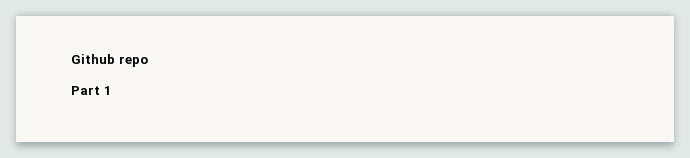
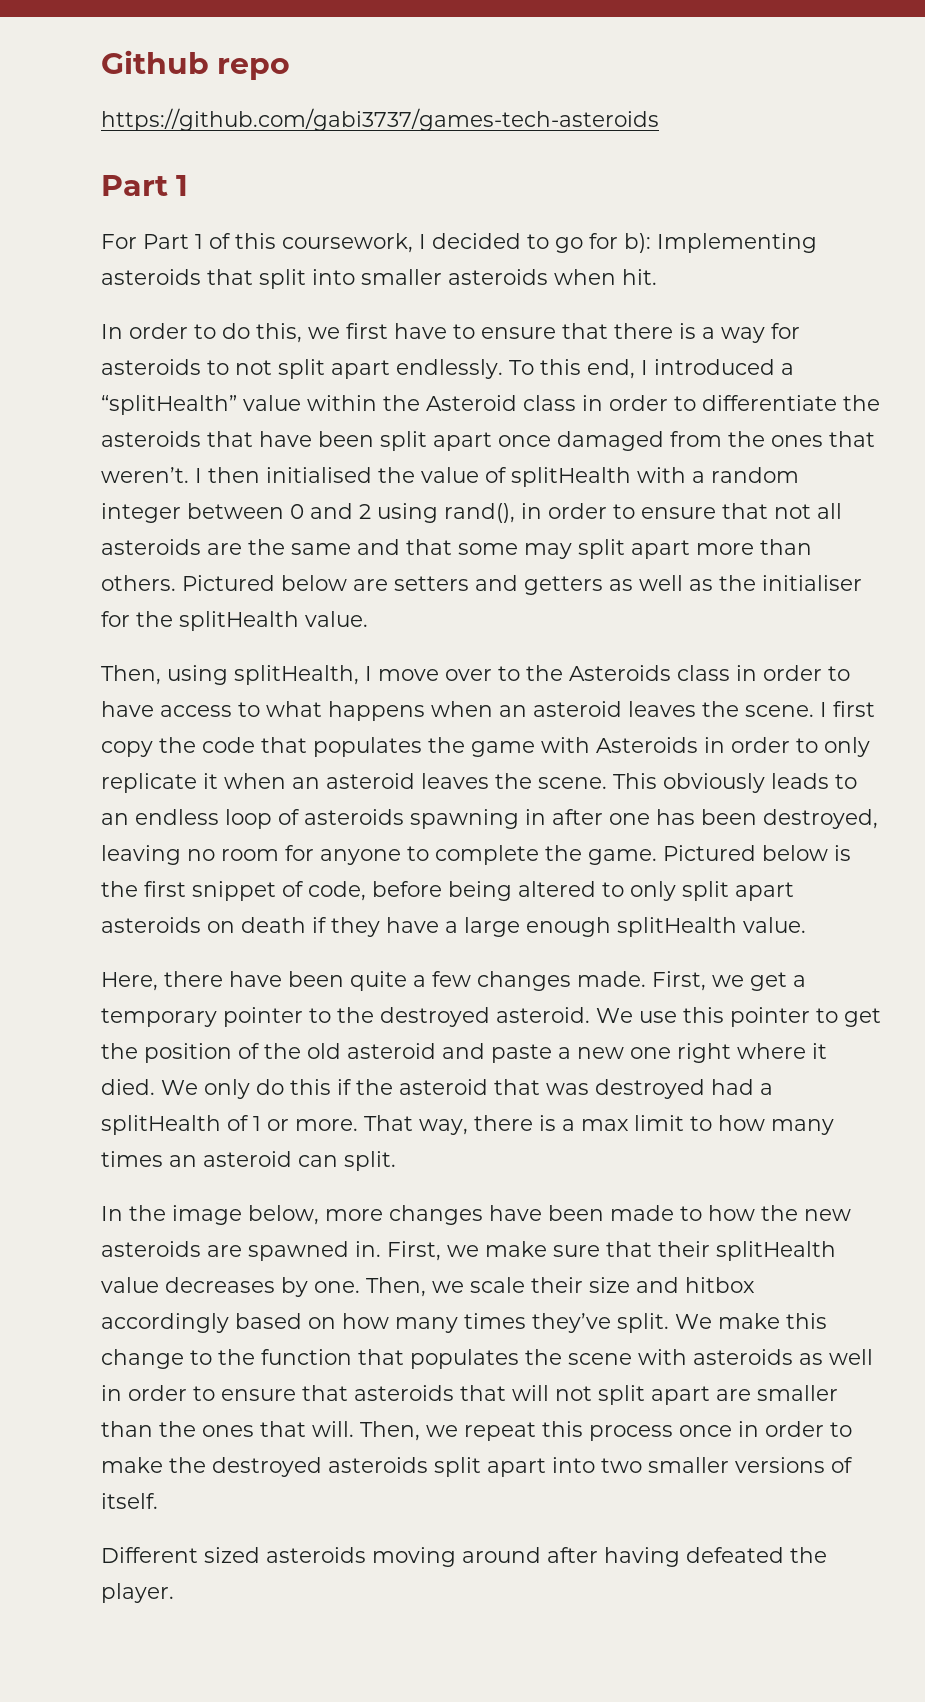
+ https://github.com/gabi3737/games-tech-asteroids
  Part 1
+ For Part 1 of this coursework, I decided to go for b): Implementing asteroids that split into smaller asteroids when hit.
+ In order to do this, we first have to ensure that there is a way for asteroids to not split apart endlessly. To this end, I introduced a “splitHealth” value within the Asteroid class in order to differentiate the asteroids that have been split apart once damaged from the ones that weren’t. I then initialised the value of splitHealth with a random integer between 0 and 2 using rand(), in order to ensure that not all asteroids are the same and that some may split apart more than others. Pictured below are setters and getters as well as the initialiser for the splitHealth value.
+ Then, using splitHealth, I move over to the Asteroids class in order to have access to what happens when an asteroid leaves the scene. I first copy the code that populates the game with Asteroids in order to only replicate it when an asteroid leaves the scene. This obviously leads to an endless loop of asteroids spawning in after one has been destroyed, leaving no room for anyone to complete the game. Pictured below is the first snippet of code, before being altered to only split apart asteroids on death if they have a large enough splitHealth value.
+ Here, there have been quite a few changes made. First, we get a temporary pointer to the destroyed asteroid. We use this pointer to get the position of the old asteroid and paste a new one right where it died. We only do this if the asteroid that was destroyed had a splitHealth of 1 or more. That way, there is a max limit to how many times an asteroid can split.
+ In the image below, more changes have been made to how the new asteroids are spawned in. First, we make sure that their splitHealth value decreases by one. Then, we scale their size and hitbox accordingly based on how many times they’ve split. We make this change to the function that populates the scene with asteroids as well in order to ensure that asteroids that will not split apart are smaller than the ones that will. Then, we repeat this process once in order to make the destroyed asteroids split apart into two smaller versions of itself.
+ Different sized asteroids moving around after having defeated the player.

